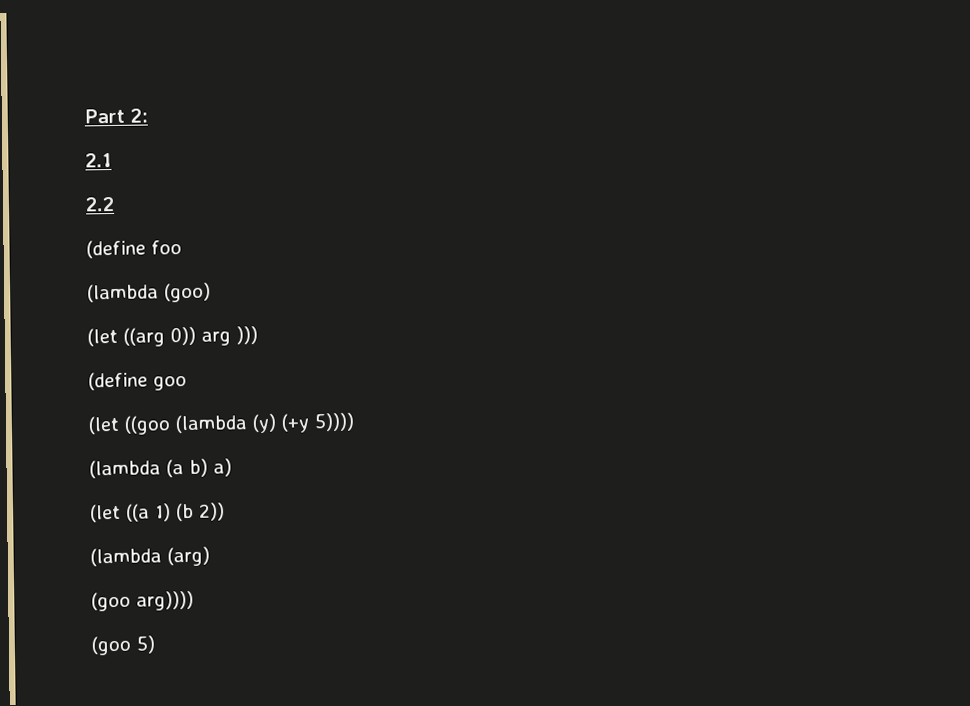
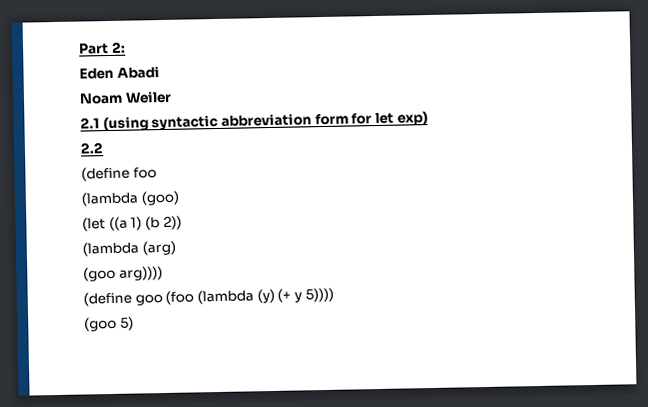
- 2.1
+ Eden Abadi
+ Noam Weiler
+ 2.1 (using syntactic abbreviation form for let exp)
- (let ((arg 0)) arg )))
- (define goo
- (let ((goo (lambda (y) (+y 5))))
- (lambda (a b) a)
+ (define goo (foo (lambda (y) (+ y 5))))

